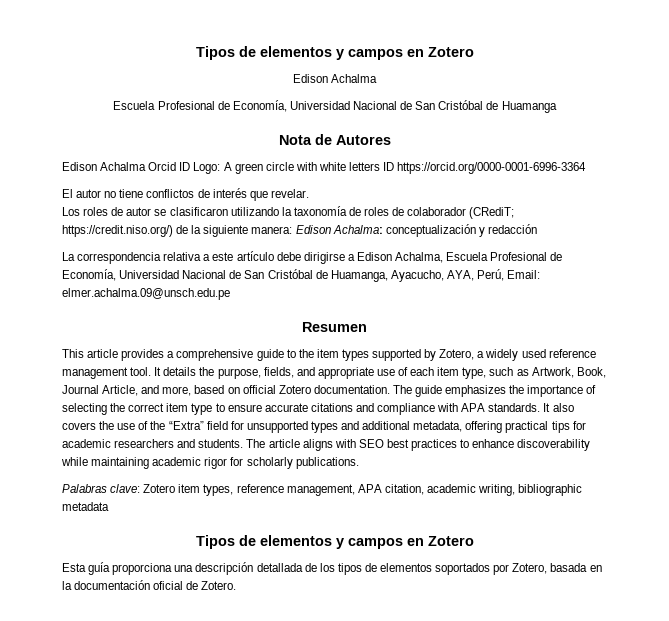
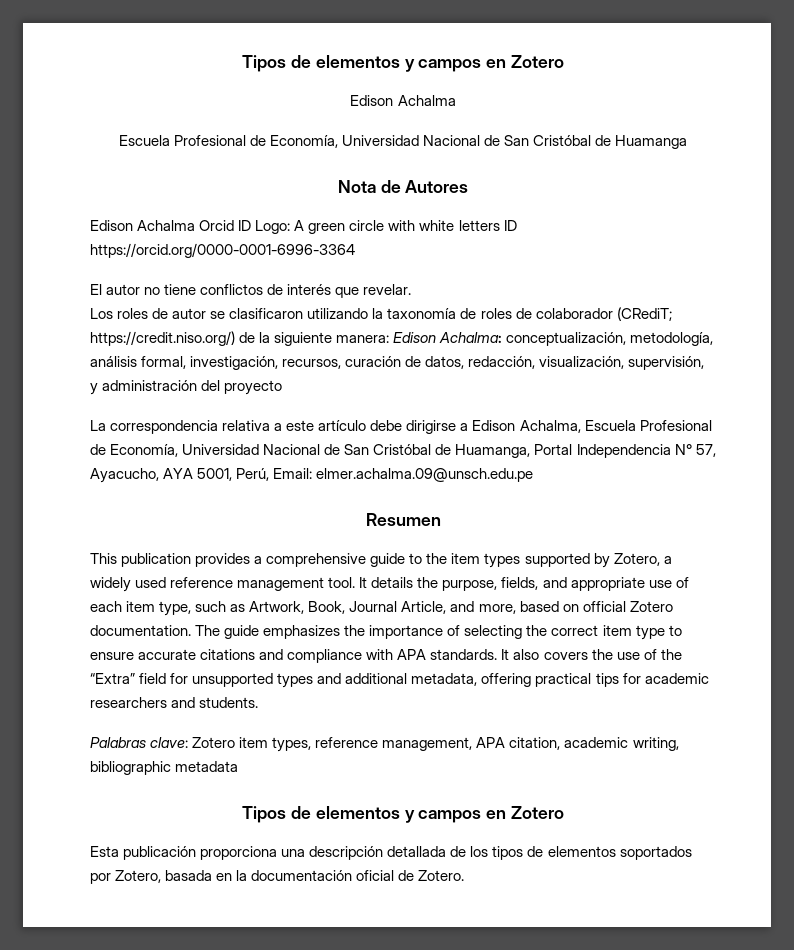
- Los roles de autor se clasificaron utilizando la taxonomía de roles de colaborador (CRediT; https://credit.niso.org/) de la siguiente manera: Edison Achalma: conceptualización y redacción
+ Los roles de autor se clasificaron utilizando la taxonomía de roles de colaborador (CRediT; https://credit.niso.org/) de la siguiente manera: Edison Achalma: conceptualización, metodología, análisis formal, investigación, recursos, curación de datos, redacción, visualización, supervisión, y administración del proyecto
- La correspondencia relativa a este artículo debe dirigirse a Edison Achalma, Escuela Profesional de Economía, Universidad Nacional de San Cristóbal de Huamanga, Ayacucho, AYA, Perú, Email: elmer.achalma.09@unsch.edu.pe
+ La correspondencia relativa a este artículo debe dirigirse a Edison Achalma, Escuela Profesional de Economía, Universidad Nacional de San Cristóbal de Huamanga, Portal Independencia N° 57, Ayacucho, AYA 5001, Perú, Email: elmer.achalma.09@unsch.edu.pe
- This article provides a comprehensive guide to the item types supported by Zotero, a widely used reference management tool.
+ This publication provides a comprehensive guide to the item types supported by Zotero, a widely used reference management tool.
- The article aligns with SEO best practices to enhance discoverability while maintaining academic rigor for scholarly publications.
- Esta guía proporciona una descripción detallada de los tipos de elementos soportados por Zotero, basada en la documentación oficial de Zotero.
+ Esta publicación proporciona una descripción detallada de los tipos de elementos soportados por Zotero, basada en la documentación oficial de Zotero.

